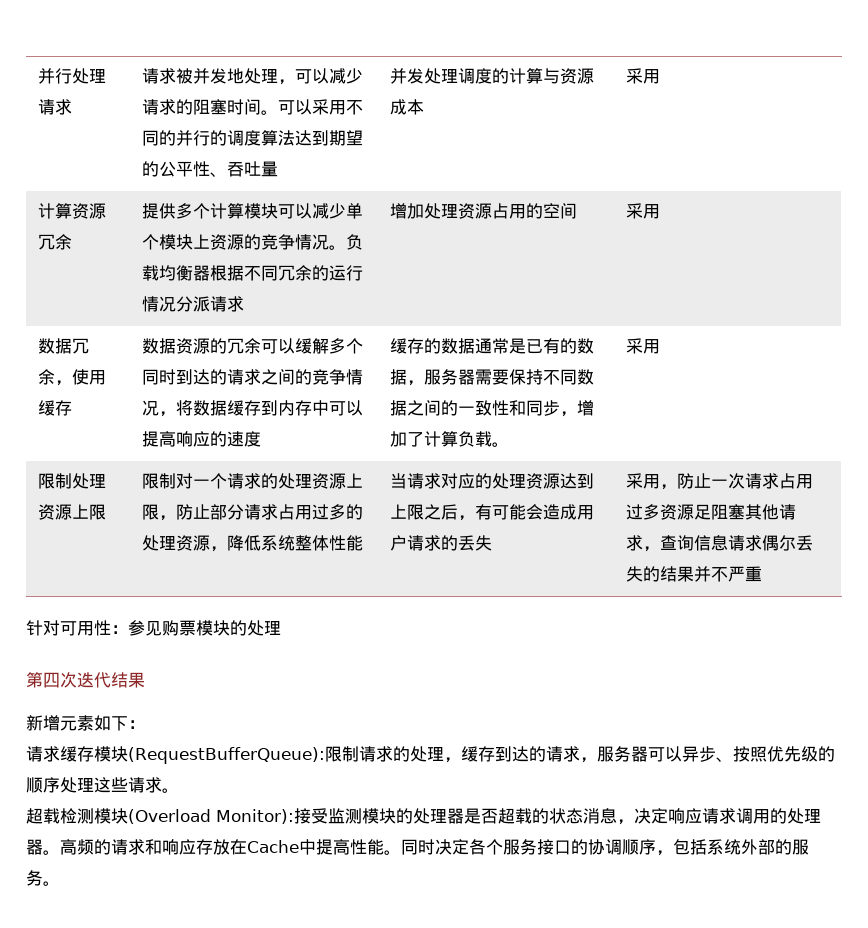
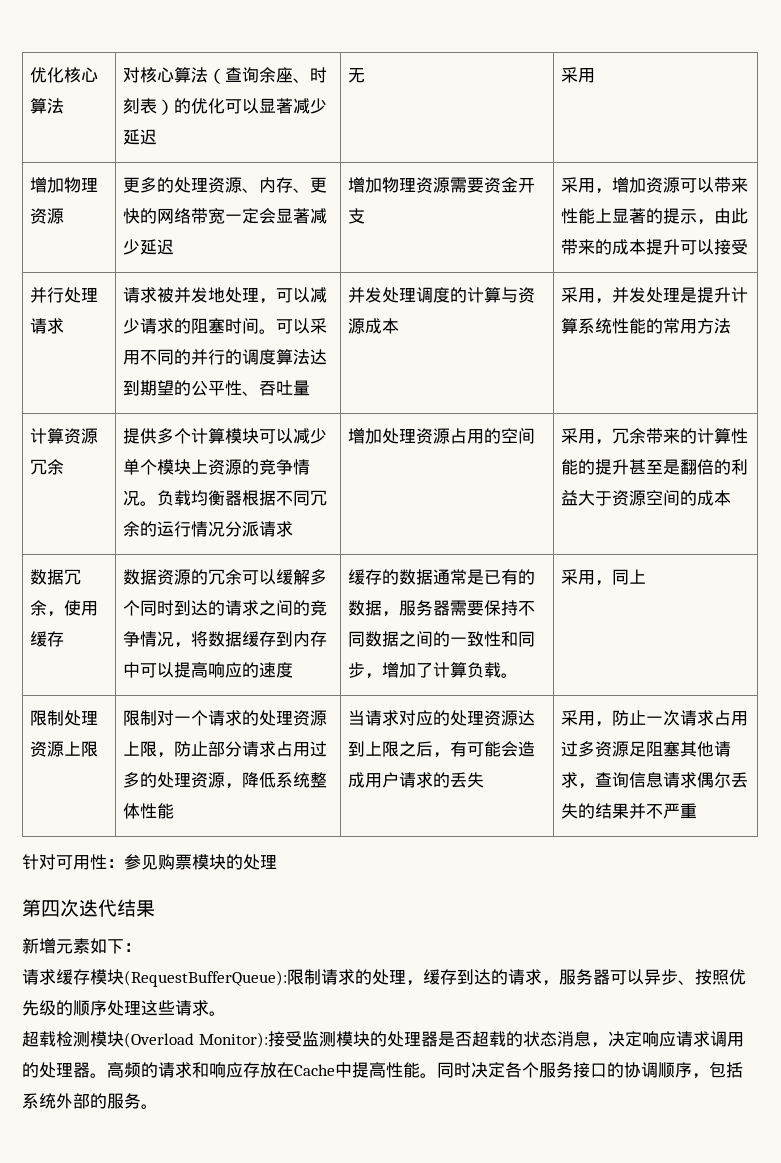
+ 优化核心算法 | 对核心算法（查询余座、时刻表）的优化可以显著减少延迟 | 无 | 采用
+ 增加物理资源 | 更多的处理资源、内存、更快的网络带宽一定会显著减少延迟 | 增加物理资源需要资金开支 | 采用，增加资源可以带来性能上显著的提示，由此带来的成本提升可以接受
- 并行处理请求 | 请求被并发地处理，可以减少请求的阻塞时间。可以采用不同的并行的调度算法达到期望的公平性、吞吐量 | 并发处理调度的计算与资源成本 | 采用
+ 并行处理请求 | 请求被并发地处理，可以减少请求的阻塞时间。可以采用不同的并行的调度算法达到期望的公平性、吞吐量 | 并发处理调度的计算与资源成本 | 采用，并发处理是提升计算系统性能的常用方法
- 增加处理资源占用的空间 | 采用
+ 增加处理资源占用的空间 | 采用，冗余带来的计算性能的提升甚至是翻倍的利益大于资源空间的成本
- 缓存的数据通常是已有的数据，服务器需要保持不同数据之间的一致性和同步，增加了计算负载。 | 采用
+ 缓存的数据通常是已有的数据，服务器需要保持不同数据之间的一致性和同步，增加了计算负载。 | 采用，同上

